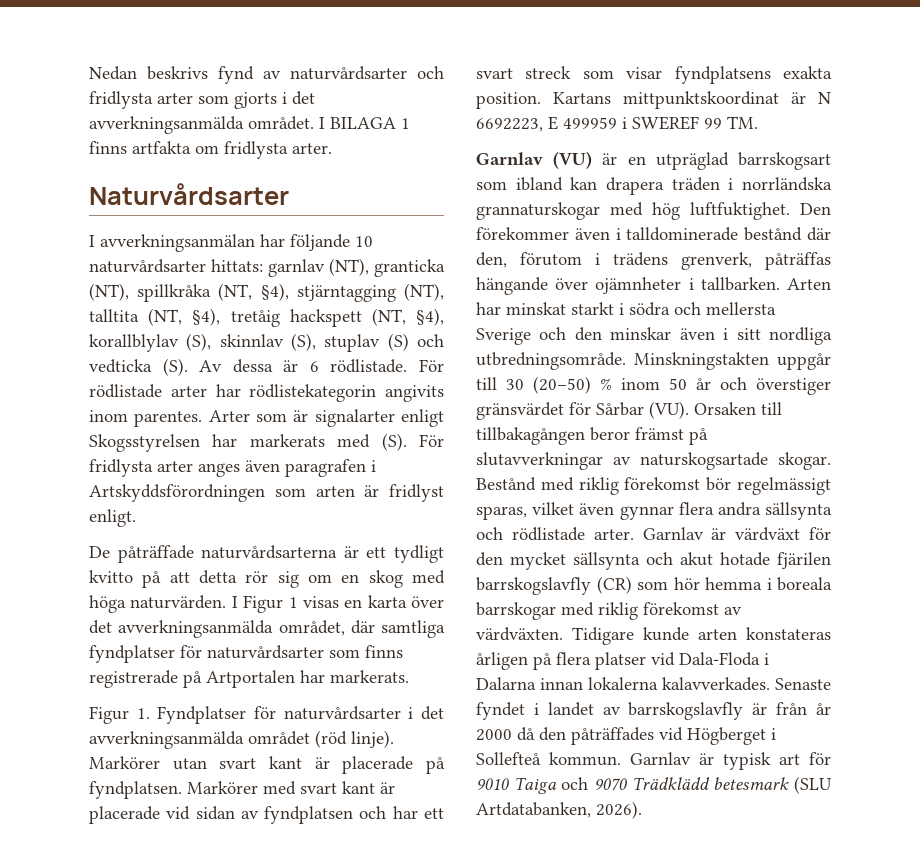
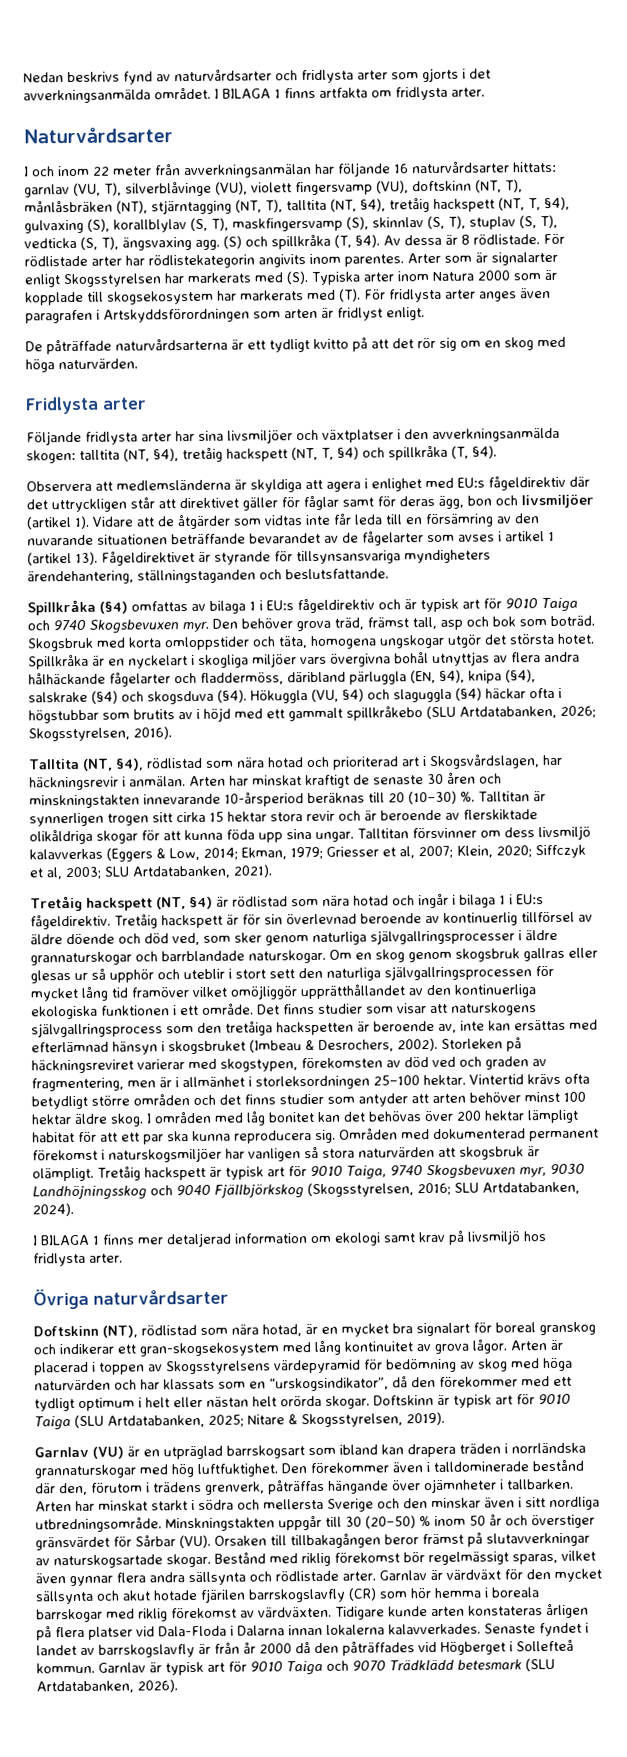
- I avverkningsanmälan har följande 10 naturvårdsarter hittats: garnlav (NT), granticka (NT), spillkråka (NT, §4), stjärntagging (NT), talltita (NT, §4), tretåig hackspett (NT, §4), korallblylav (S), skinnlav (S), stuplav (S) och vedticka (S). Av dessa är 6 rödlistade.
+ I och inom 22 meter från avverkningsanmälan har följande 16 naturvårdsarter hittats: garnlav (VU, T), silverblåvinge (VU), violett fingersvamp (VU), doftskinn (NT, T), månlåsbräken (NT), stjärntagging (NT, T), talltita (NT, §4), tretåig hackspett (NT, T, §4), gulvaxing (S), korallblylav (S, T), maskfingersvamp (S), skinnlav (S, T), stuplav (S, T), vedticka (S, T), ängsvaxing agg. (S) och spillkråka (T, §4). Av dessa är 8 rödlistade.
- Arter som är signalarter enligt Skogsstyrelsen har markerats med (S). För fridlysta arter anges även paragrafen i Artskyddsförordningen som arten är fridlyst enligt.
+ Arter som är signalarter enligt Skogsstyrelsen har markerats med (S). Typiska arter inom Natura 2000 som är kopplade till skogsekosystem har markerats med (T). För fridlysta arter anges även paragrafen i Artskyddsförordningen som arten är fridlyst enligt.
- De påträffade naturvårdsarterna är ett tydligt kvitto på att detta rör sig om en skog med höga naturvärden. I Figur 1 visas en karta över det avverkningsanmälda området, där samtliga fyndplatser för naturvårdsarter som finns registrerade på Artportalen har markerats.
- Figur 1. Fyndplatser för naturvårdsarter i det avverkningsanmälda området (röd linje). Markörer utan svart kant är placerade på fyndplatsen. Markörer med svart kant är placerade vid sidan av fyndplatsen och har ett svart streck som visar fyndplatsens exakta position. Kartans mittpunktskoordinat är N 6692223, E 499959 i SWEREF 99 TM.
+ De påträffade naturvårdsarterna är ett tydligt kvitto på att det rör sig om en skog med höga naturvärden.
+ Fridlysta arter
+ Följande fridlysta arter har sina livsmiljöer och växtplatser i den avverkningsanmälda skogen: talltita (NT, §4), tretåig hackspett (NT, T, §4) och spillkråka (T, §4).
+ Observera att medlemsländerna är skyldiga att agera i enlighet med EU:s fågeldirektiv där det uttryckligen står att direktivet gäller för fåglar samt för deras ägg, bon och livsmiljöer (artikel 1). Vidare att de åtgärder som vidtas inte får leda till en försämring av den nuvarande situationen beträffande bevarandet av de fågelarter som avses i artikel 1 (artikel 13). Fågeldirektivet är styrande för tillsynsansvariga myndigheters ärendehantering, ställningstaganden och beslutsfattande.
+ Spillkråka (§4) omfattas av bilaga 1 i EU:s fågeldirektiv och är typisk art för 9010 Taiga och 9740 Skogsbevuxen myr. Den behöver grova träd, främst tall, asp och bok som boträd. Skogsbruk med korta omloppstider och täta, homogena ungskogar utgör det största hotet. Spillkråka är en nyckelart i skogliga miljöer vars övergivna bohål utnyttjas av flera andra hålhäckande fågelarter och fladdermöss, däribland pärluggla (EN, §4), knipa (§4), salskrake (§4) och skogsduva (§4). Hökuggla (VU, §4) och slaguggla (§4) häckar ofta i högstubbar som brutits av i höjd med ett gammalt spillkråkebo (SLU Artdatabanken, 2026; Skogsstyrelsen, 2016).
+ Talltita (NT, §4), rödlistad som nära hotad och prioriterad art i Skogsvårdslagen, har häckningsrevir i anmälan. Arten har minskat kraftigt de senaste 30 åren och minskningstakten innevarande 10-årsperiod beräknas till 20 (10–30) %. Talltitan är synnerligen trogen sitt cirka 15 hektar stora revir och är beroende av flerskiktade olikåldriga skogar för att kunna föda upp sina ungar. Talltitan försvinner om dess livsmiljö kalavverkas (Eggers & Low, 2014; Ekman, 1979; Griesser et al, 2007; Klein, 2020; Siffczyk et al, 2003; SLU Artdatabanken, 2021).
+ Tretåig hackspett (NT, §4) är rödlistad som nära hotad och ingår i bilaga 1 i EU:s fågeldirektiv. Tretåig hackspett är för sin överlevnad beroende av kontinuerlig tillförsel av äldre döende och död ved, som sker genom naturliga självgallringsprocesser i äldre grannaturskogar och barrblandade naturskogar. Om en skog genom skogsbruk gallras eller glesas ur så upphör och uteblir i stort sett den naturliga självgallringsprocessen för mycket lång tid framöver vilket omöjliggör upprätthållandet av den kontinuerliga ekologiska funktionen i ett område. Det finns studier som visar att naturskogens självgallringsprocess som den tretåiga hackspetten är beroende av, inte kan ersättas med efterlämnad hänsyn i skogsbruket (Imbeau & Desrochers, 2002). Storleken på häckningsreviret varierar med skogstypen, förekomsten av död ved och graden av fragmentering, men är i allmänhet i storleksordningen 25–100 hektar. Vintertid krävs ofta betydligt större områden och det finns studier som antyder att arten behöver minst 100 hektar äldre skog. I områden med låg bonitet kan det behövas över 200 hektar lämpligt habitat för att ett par ska kunna reproducera sig. Områden med dokumenterad permanent förekomst i naturskogsmiljöer har vanligen så stora naturvärden att skogsbruk är olämpligt. Tretåig hackspett är typisk art för 9010 Taiga, 9740 Skogsbevuxen myr, 9030 Landhöjningsskog och 9040 Fjällbjörkskog (Skogsstyrelsen, 2016; SLU Artdatabanken, 2024).
+ I BILAGA 1 finns mer detaljerad information om ekologi samt krav på livsmiljö hos fridlysta arter.
+ Övriga naturvårdsarter
+ Doftskinn (NT), rödlistad som nära hotad, är en mycket bra signalart för boreal granskog och indikerar ett gran-skogsekosystem med lång kontinuitet av grova lågor. Arten är placerad i toppen av Skogsstyrelsens värdepyramid för bedömning av skog med höga naturvärden och har klassats som en “urskogsindikator”, då den förekommer med ett tydligt optimum i helt eller nästan helt orörda skogar. Doftskinn är typisk art för 9010 Taiga (SLU Artdatabanken, 2025; Nitare & Skogsstyrelsen, 2019).

